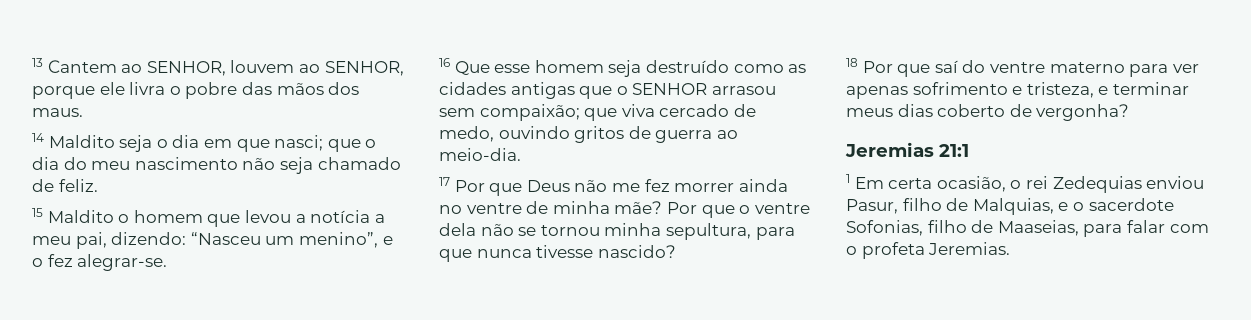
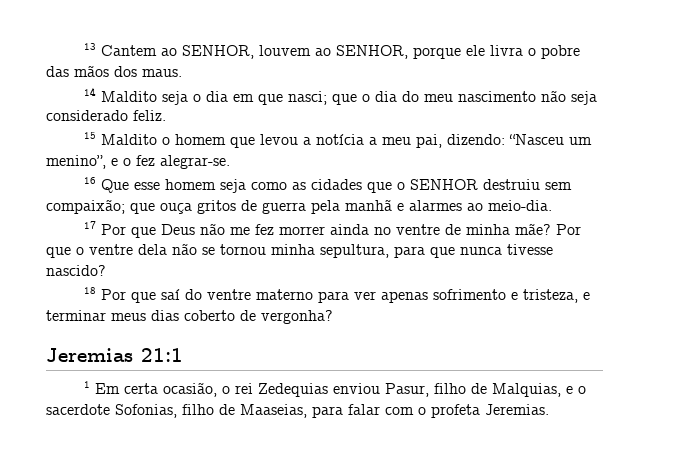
- 14 Maldito seja o dia em que nasci; que o dia do meu nascimento não seja chamado de feliz.
+ 14 Maldito seja o dia em que nasci; que o dia do meu nascimento não seja considerado feliz.
- 16 Que esse homem seja destruído como as cidades antigas que o SENHOR arrasou sem compaixão; que viva cercado de medo, ouvindo gritos de guerra ao meio-dia.
+ 16 Que esse homem seja como as cidades que o SENHOR destruiu sem compaixão; que ouça gritos de guerra pela manhã e alarmes ao meio-dia.

